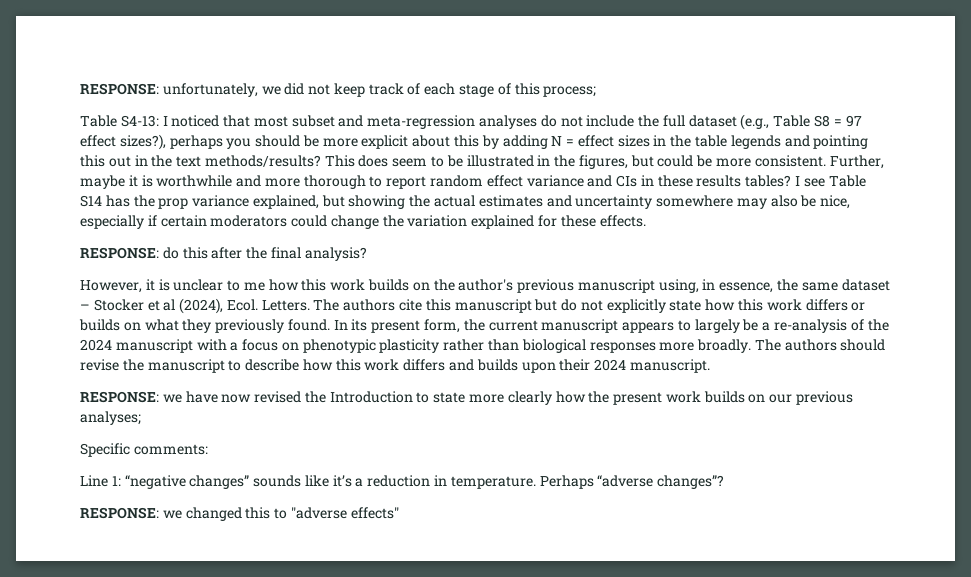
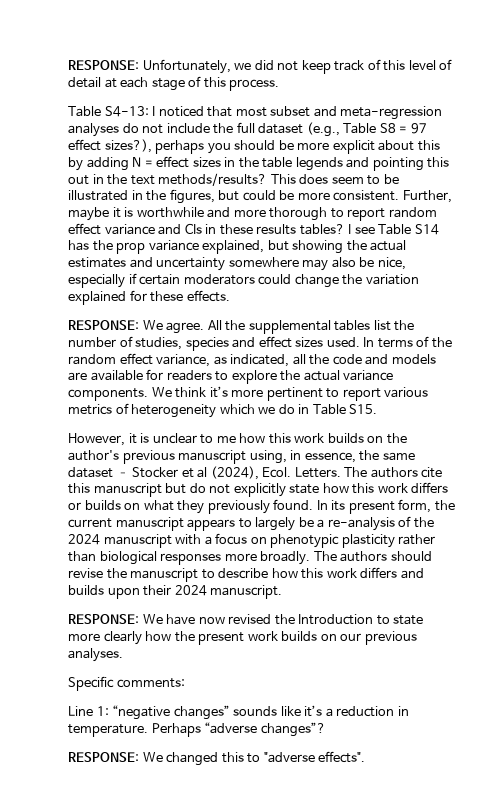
- RESPONSE: unfortunately, we did not keep track of each stage of this process;
+ RESPONSE: Unfortunately, we did not keep track of this level of detail at each stage of this process.
- RESPONSE: do this after the final analysis?
+ RESPONSE: We agree. All the supplemental tables list the number of studies, species and effect sizes used. In terms of the random effect variance, as indicated, all the code and models are available for readers to explore the actual variance components. We think it’s more pertinent to report various metrics of heterogeneity which we do in Table S15.
- RESPONSE: we have now revised the Introduction to state more clearly how the present work builds on our previous analyses;
+ RESPONSE: We have now revised the Introduction to state more clearly how the present work builds on our previous analyses.
- RESPONSE: we changed this to "adverse effects"
+ RESPONSE: We changed this to "adverse effects".

